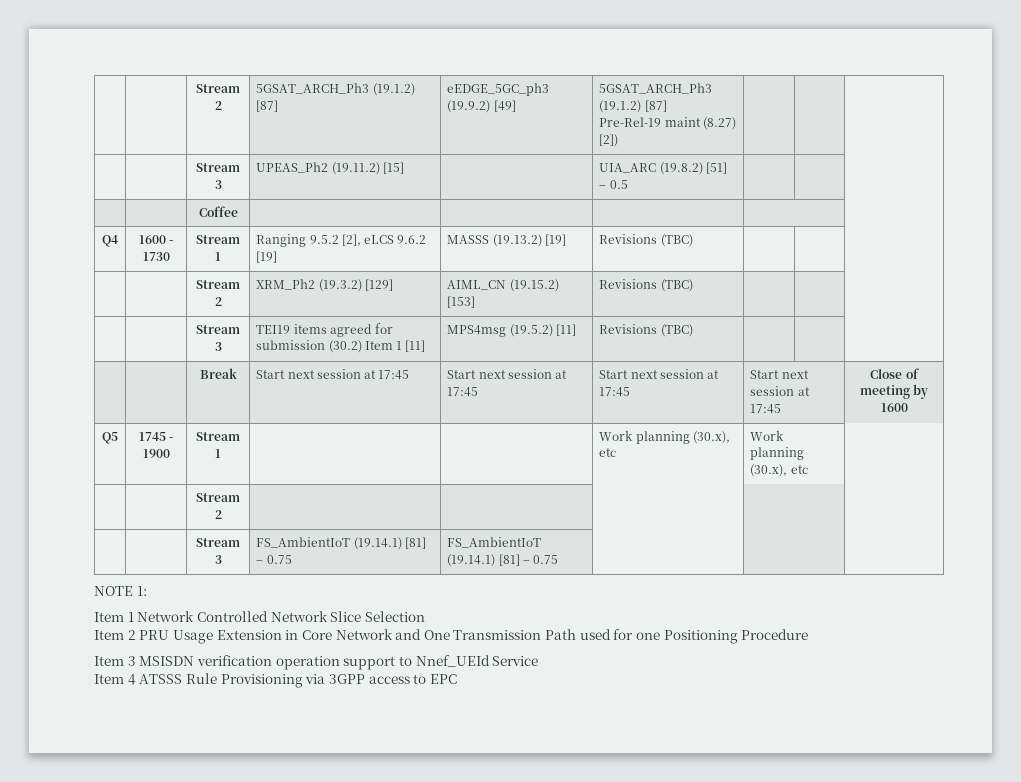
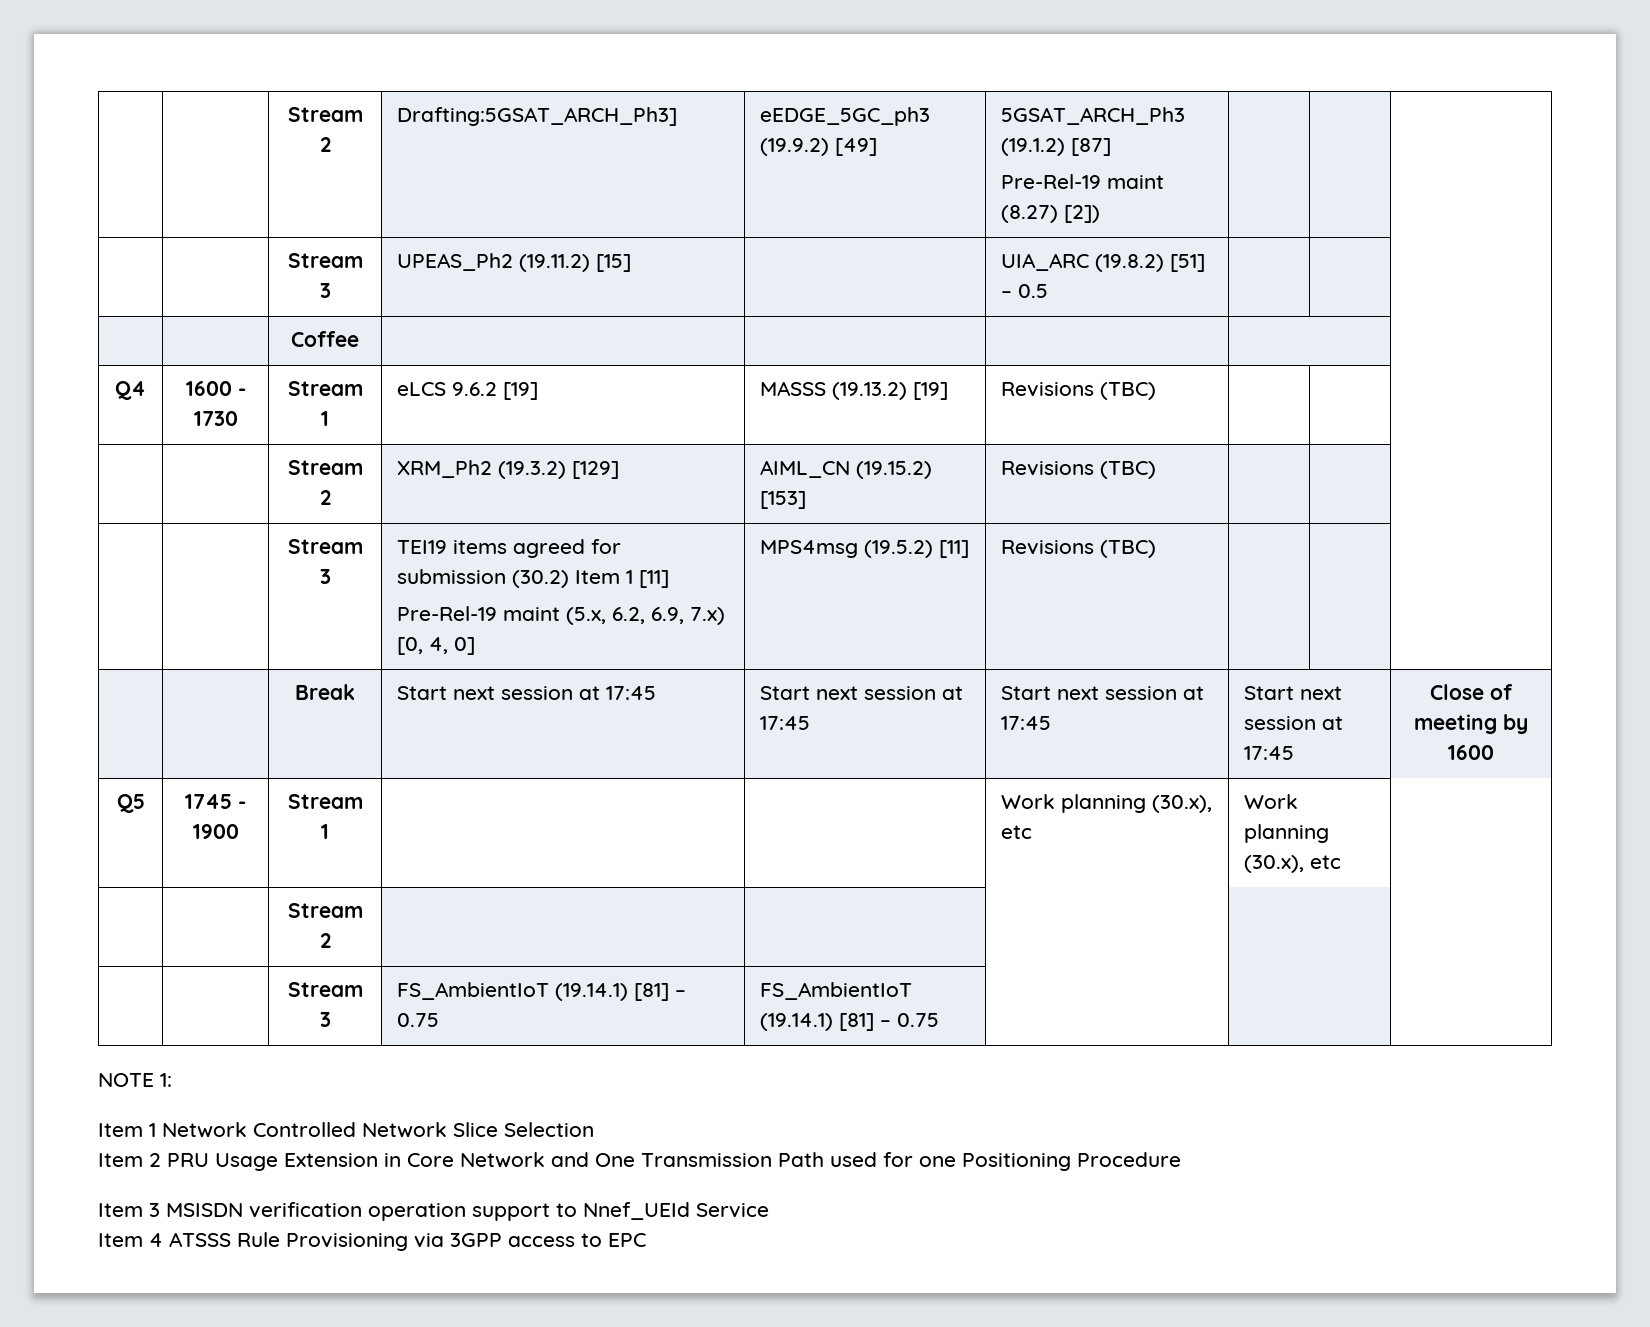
- | | Stream 2 | 5GSAT_ARCH_Ph3 (19.1.2) [87] | eEDGE_5GC_ph3 (19.9.2) [49] | 5GSAT_ARCH_Ph3 (19.1.2) [87]
+ | | Stream 2 | Drafting:5GSAT_ARCH_Ph3] | eEDGE_5GC_ph3 (19.9.2) [49] | 5GSAT_ARCH_Ph3 (19.1.2) [87]
- Q4 | 1600 - 1730 | Stream 1 | Ranging 9.5.2 [2], eLCS 9.6.2 [19] | MASSS (19.13.2) [19] | Revisions (TBC) | | |
+ Q4 | 1600 - 1730 | Stream 1 | eLCS 9.6.2 [19] | MASSS (19.13.2) [19] | Revisions (TBC) | | |
- | | Stream 3 | TEI19 items agreed for submission (30.2) Item 1 [11] | MPS4msg (19.5.2) [11] | Revisions (TBC) | | |
+ | | Stream 3 | TEI19 items agreed for submission (30.2) Item 1 [11]
+ Pre-Rel-19 maint (5.x, 6.2, 6.9, 7.x) [0, 4, 0] | MPS4msg (19.5.2) [11] | Revisions (TBC) | | |

